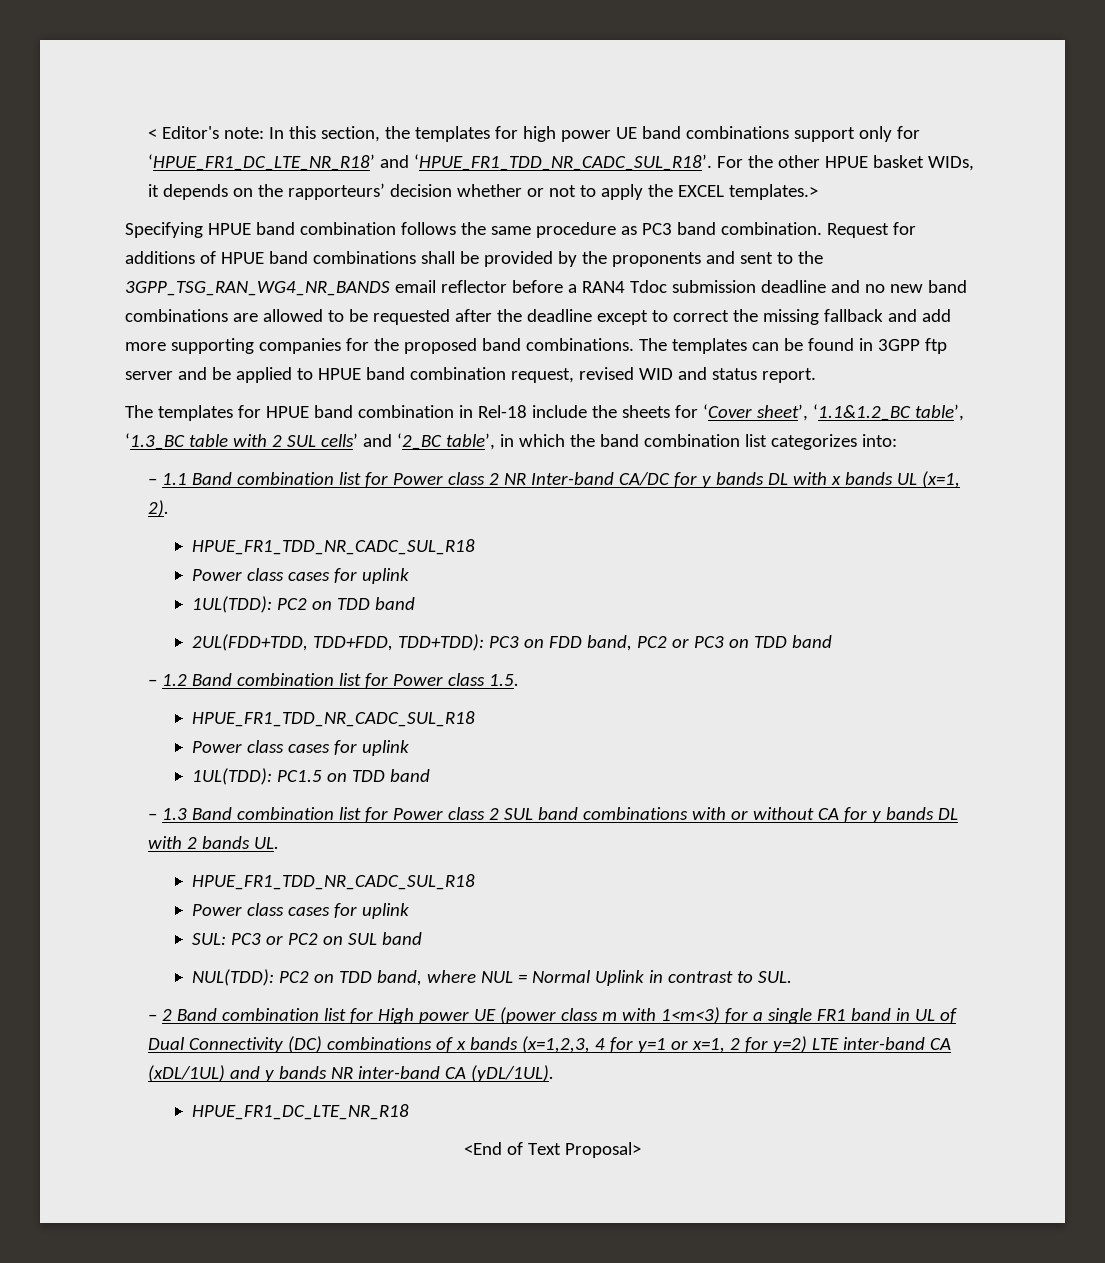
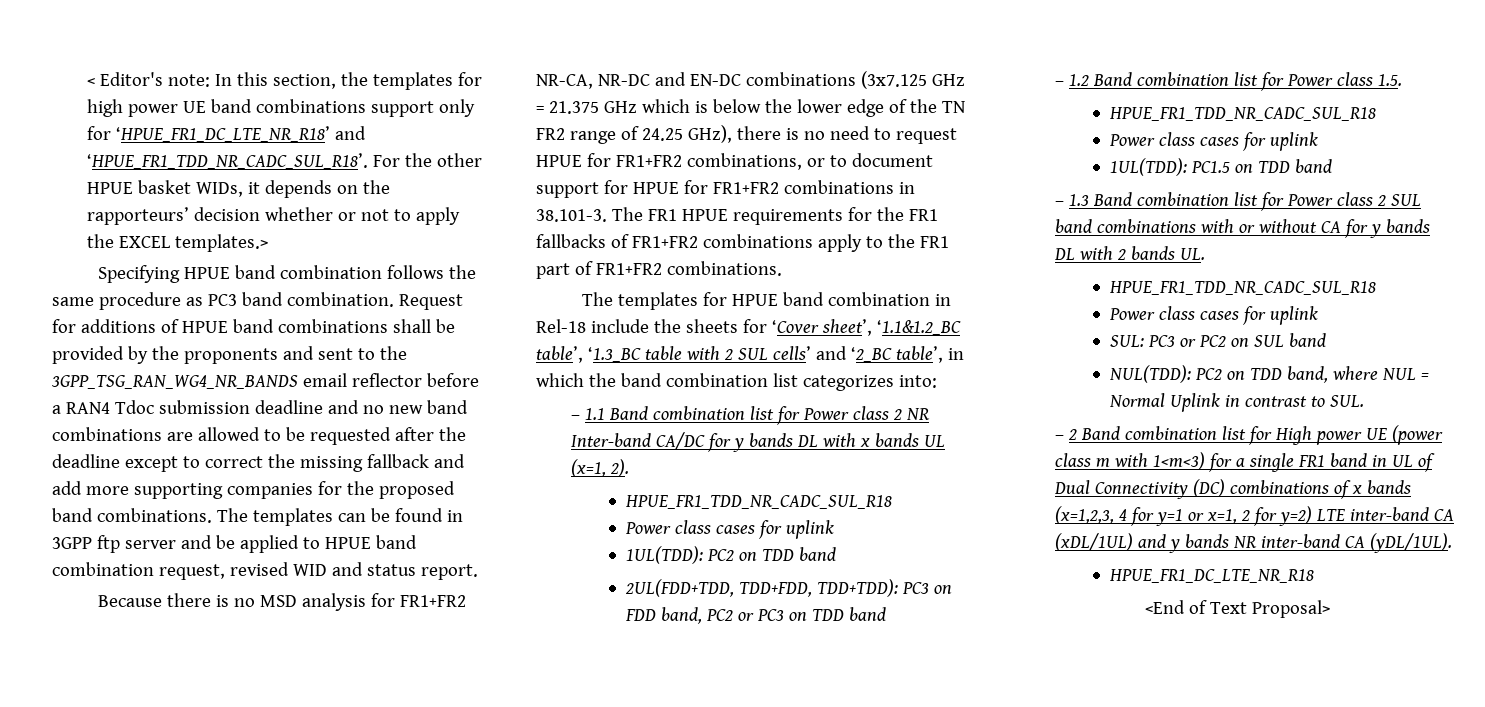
+ Because there is no MSD analysis for FR1+FR2 NR-CA, NR-DC and EN-DC combinations (3x7.125 GHz = 21.375 GHz which is below the lower edge of the TN FR2 range of 24.25 GHz), there is no need to request HPUE for FR1+FR2 combinations, or to document support for HPUE for FR1+FR2 combinations in 38.101-3. The FR1 HPUE requirements for the FR1 fallbacks of FR1+FR2 combinations apply to the FR1 part of FR1+FR2 combinations.

